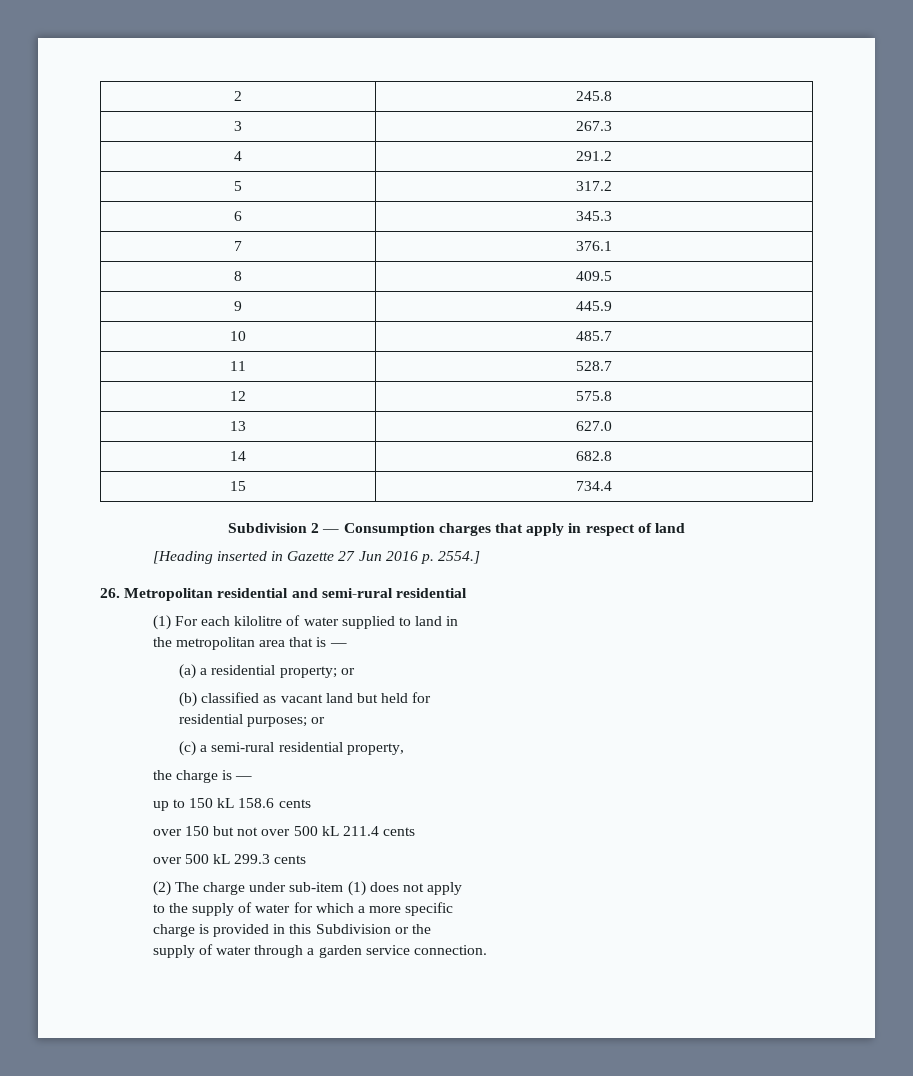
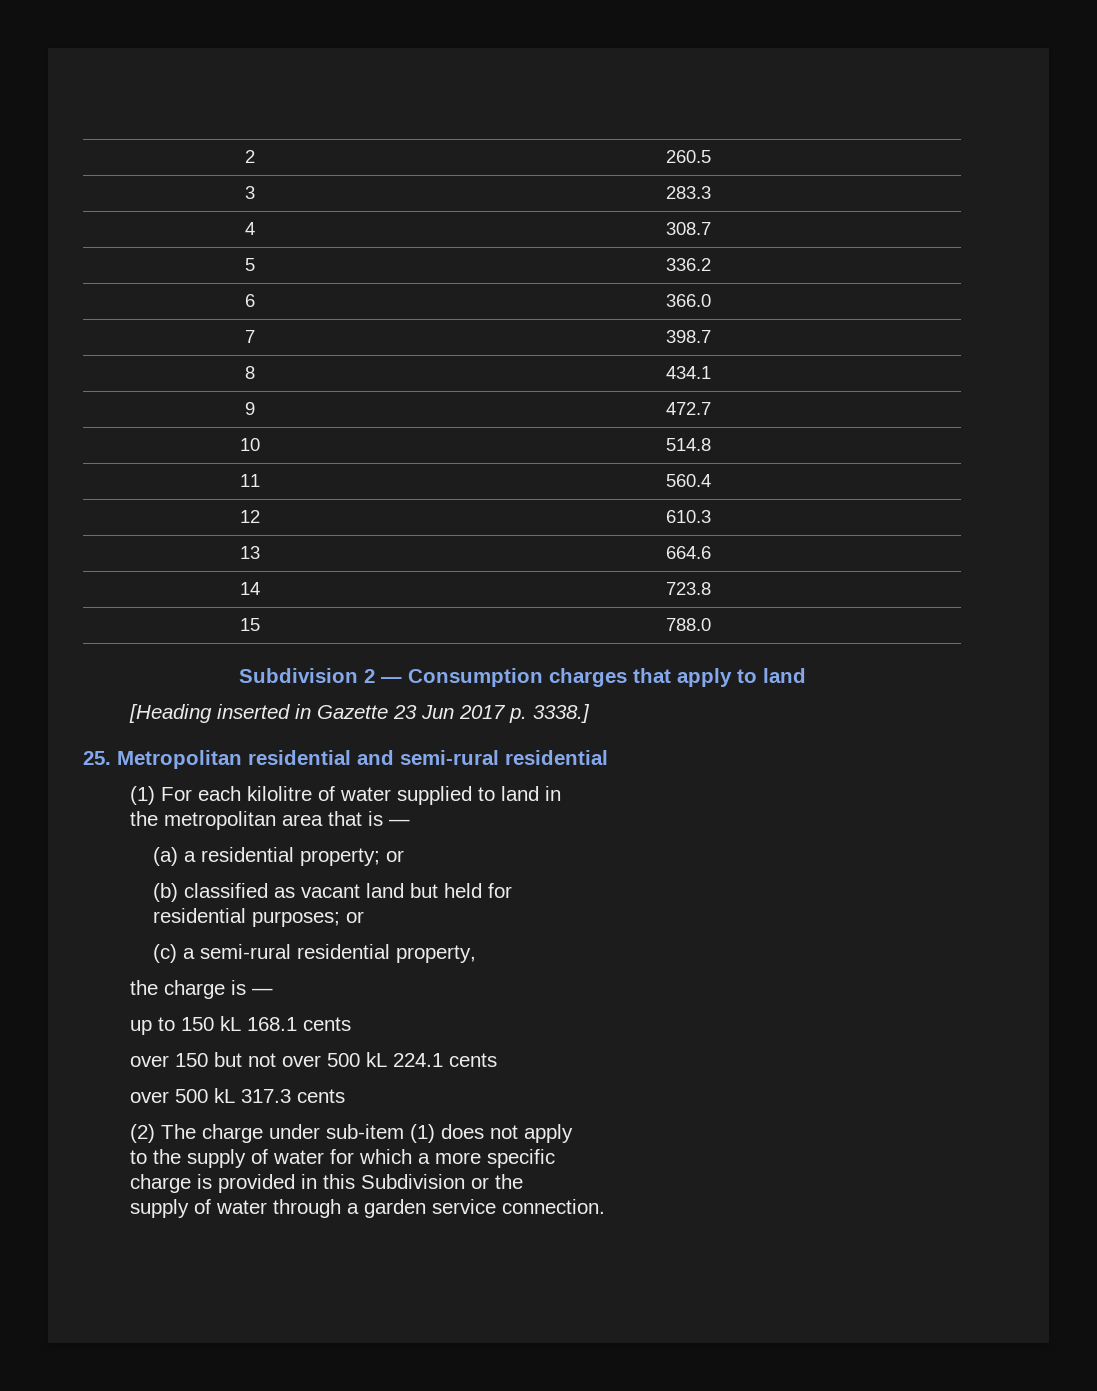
- 2 | 245.8
+ 2 | 260.5
- 3 | 267.3
+ 3 | 283.3
- 4 | 291.2
+ 4 | 308.7
- 5 | 317.2
+ 5 | 336.2
- 6 | 345.3
+ 6 | 366.0
- 7 | 376.1
+ 7 | 398.7
- 8 | 409.5
+ 8 | 434.1
- 9 | 445.9
+ 9 | 472.7
- 10 | 485.7
+ 10 | 514.8
- 11 | 528.7
+ 11 | 560.4
- 12 | 575.8
+ 12 | 610.3
- 13 | 627.0
+ 13 | 664.6
- 14 | 682.8
+ 14 | 723.8
- 15 | 734.4
+ 15 | 788.0
- Subdivision 2 — Consumption charges that apply in respect of land
+ Subdivision 2 — Consumption charges that apply to land
- [Heading inserted in Gazette 27 Jun 2016 p. 2554.]
- 26. Metropolitan residential and semi-rural residential
+ [Heading inserted in Gazette 23 Jun 2017 p. 3338.]
+ 25. Metropolitan residential and semi-rural residential
- up to 150 kL 158.6 cents
+ up to 150 kL 168.1 cents
- over 150 but not over 500 kL 211.4 cents
+ over 150 but not over 500 kL 224.1 cents
- over 500 kL 299.3 cents
+ over 500 kL 317.3 cents

